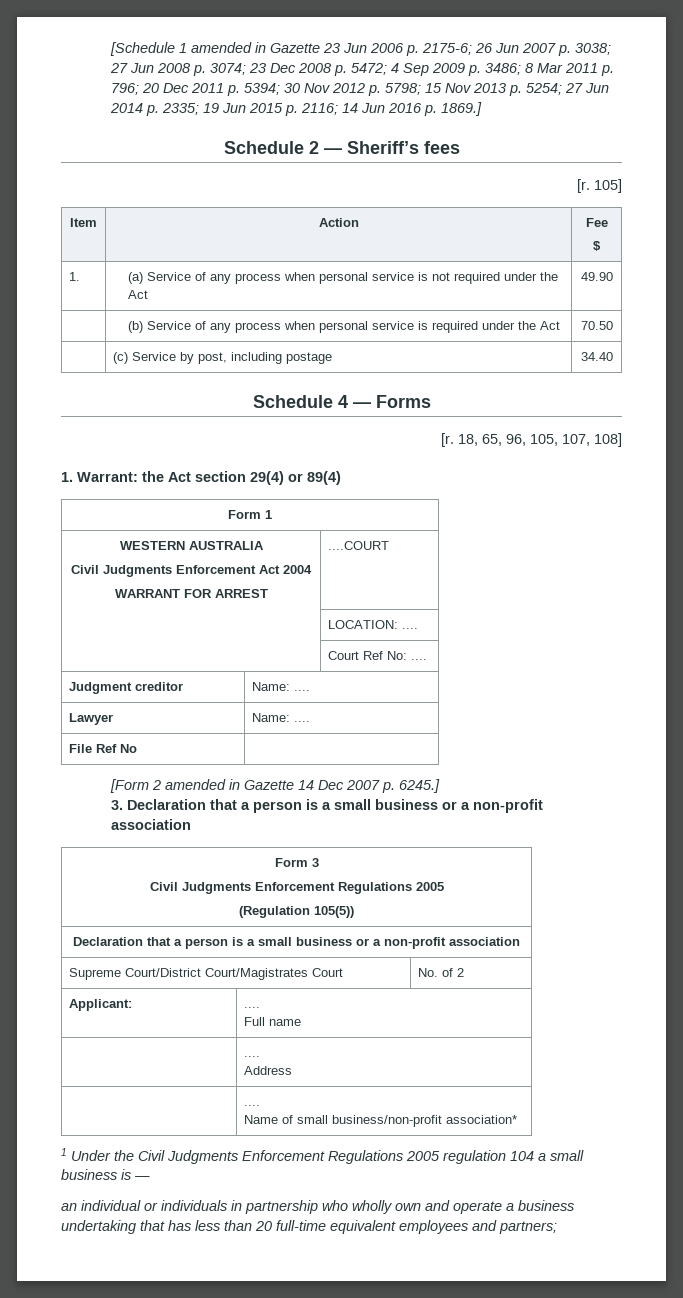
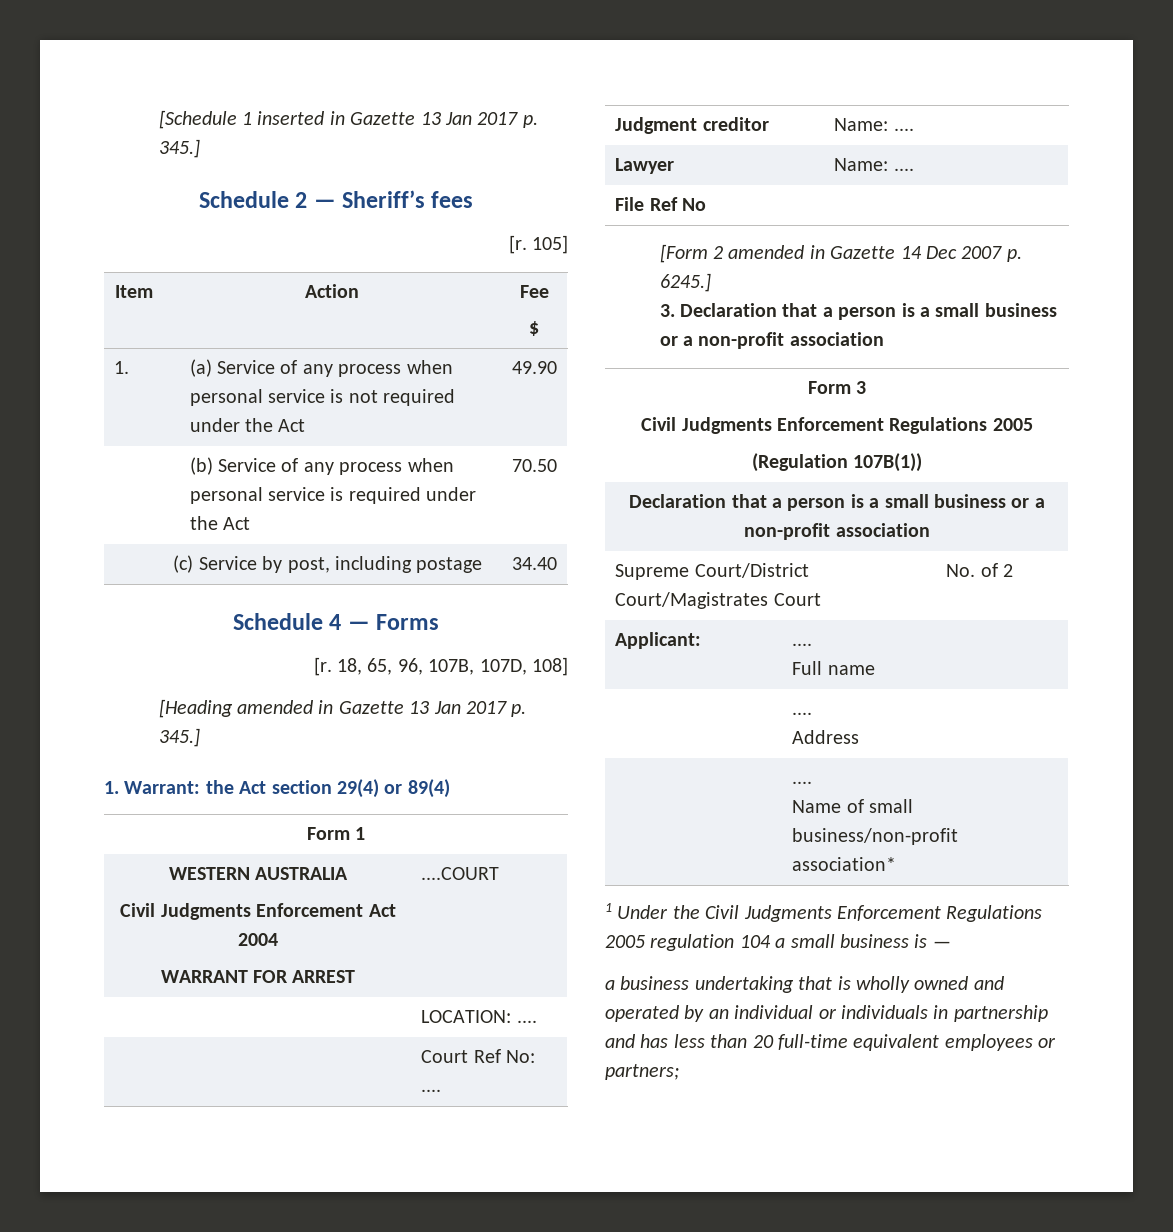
- [Schedule 1 amended in Gazette 23 Jun 2006 p. 2175-6; 26 Jun 2007 p. 3038; 27 Jun 2008 p. 3074; 23 Dec 2008 p. 5472; 4 Sep 2009 p. 3486; 8 Mar 2011 p. 796; 20 Dec 2011 p. 5394; 30 Nov 2012 p. 5798; 15 Nov 2013 p. 5254; 27 Jun 2014 p. 2335; 19 Jun 2015 p. 2116; 14 Jun 2016 p. 1869.]
+ [Schedule 1 inserted in Gazette 13 Jan 2017 p. 345.]
- 18, 65, 96, 105, 107, 108]
+ 18, 65, 96, 107B, 107D, 108]
+ [Heading amended in Gazette 13 Jan 2017 p. 345.]
  Form 3
  Civil Judgments Enforcement Regulations 2005
- (Regulation 105(5))
+ (Regulation 107B(1))
- an individual or individuals in partnership who wholly own and operate a business undertaking that has less than 20 full-time equivalent employees and partners;
+ a business undertaking that is wholly owned and operated by an individual or individuals in partnership and has less than 20 full-time equivalent employees or partners;

